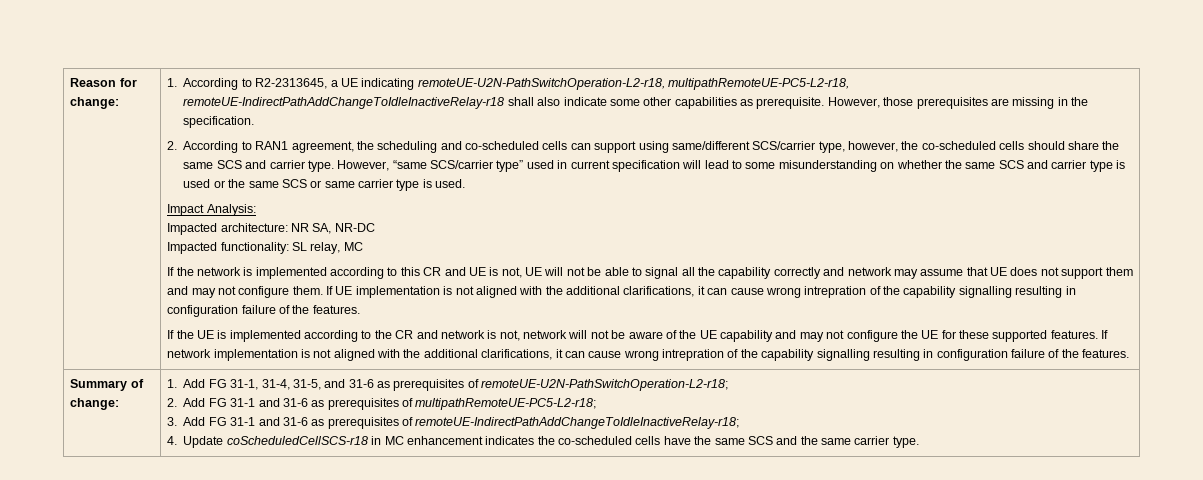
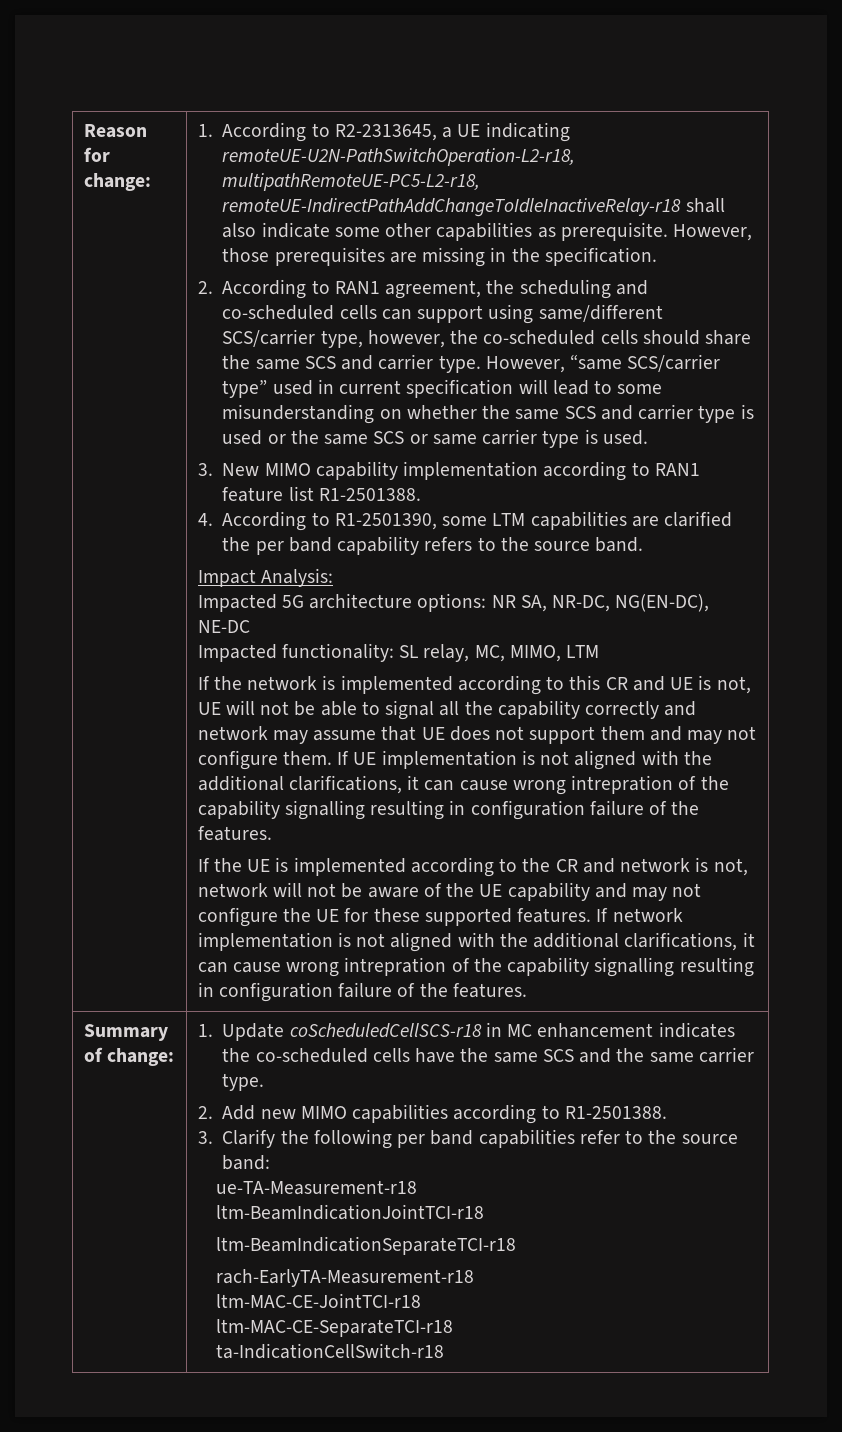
+ 3. New MIMO capability implementation according to RAN1 feature list R1-2501388.
+ 4. According to R1-2501390, some LTM capabilities are clarified the per band capability refers to the source band.
  Impact Analysis:
- Impacted architecture: NR SA, NR-DC
+ Impacted 5G architecture options: NR SA, NR-DC, NG(EN-DC), NE-DC
- Impacted functionality: SL relay, MC
+ Impacted functionality: SL relay, MC, MIMO, LTM
- 1. Add FG 31-1, 31-4, 31-5, and 31-6 as prerequisites of remoteUE-U2N-PathSwitchOperation-L2-r18;
- 2. Add FG 31-1 and 31-6 as prerequisites of multipathRemoteUE-PC5-L2-r18;
- 3. Add FG 31-1 and 31-6 as prerequisites of remoteUE-IndirectPathAddChangeToIdleInactiveRelay-r18;
- 4. Update coScheduledCellSCS-r18 in MC enhancement indicates the co-scheduled cells have the same SCS and the same carrier type.
+ 1. Update coScheduledCellSCS-r18 in MC enhancement indicates the co-scheduled cells have the same SCS and the same carrier type.
+ 2. Add new MIMO capabilities according to R1-2501388.
+ 3. Clarify the following per band capabilities refer to the source band:
+ ue-TA-Measurement-r18
+ ltm-BeamIndicationJointTCI-r18
+ ltm-BeamIndicationSeparateTCI-r18
+ rach-EarlyTA-Measurement-r18
+ ltm-MAC-CE-JointTCI-r18
+ ltm-MAC-CE-SeparateTCI-r18
+ ta-IndicationCellSwitch-r18

